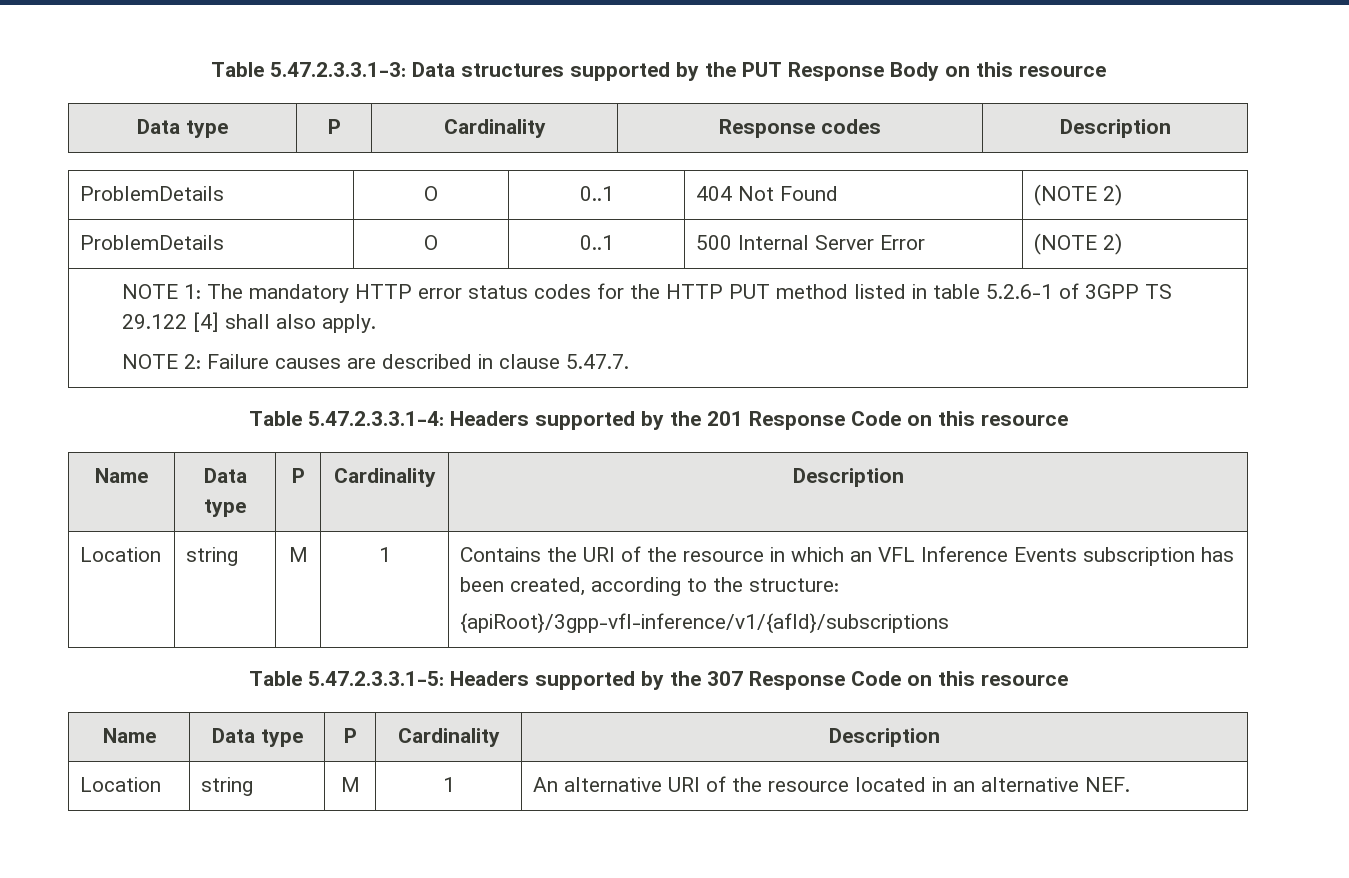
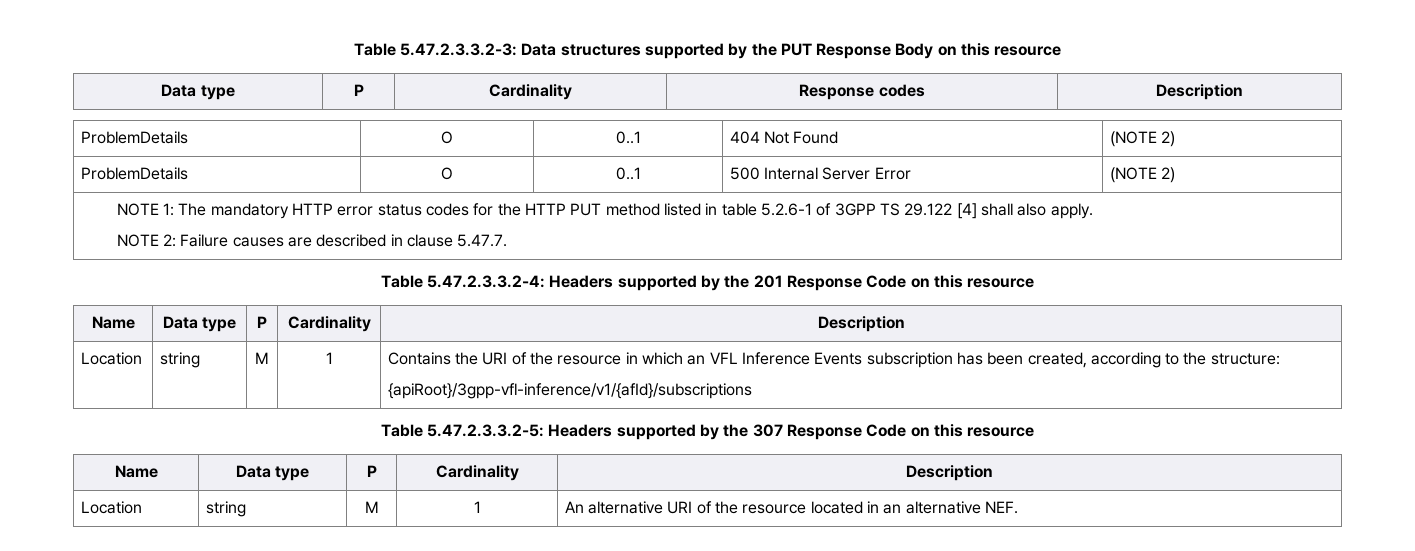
- Table 5.47.2.3.3.1-3: Data structures supported by the PUT Response Body on this resource
+ Table 5.47.2.3.3.2-3: Data structures supported by the PUT Response Body on this resource
- Table 5.47.2.3.3.1-4: Headers supported by the 201 Response Code on this resource
+ Table 5.47.2.3.3.2-4: Headers supported by the 201 Response Code on this resource
- Table 5.47.2.3.3.1-5: Headers supported by the 307 Response Code on this resource
+ Table 5.47.2.3.3.2-5: Headers supported by the 307 Response Code on this resource

